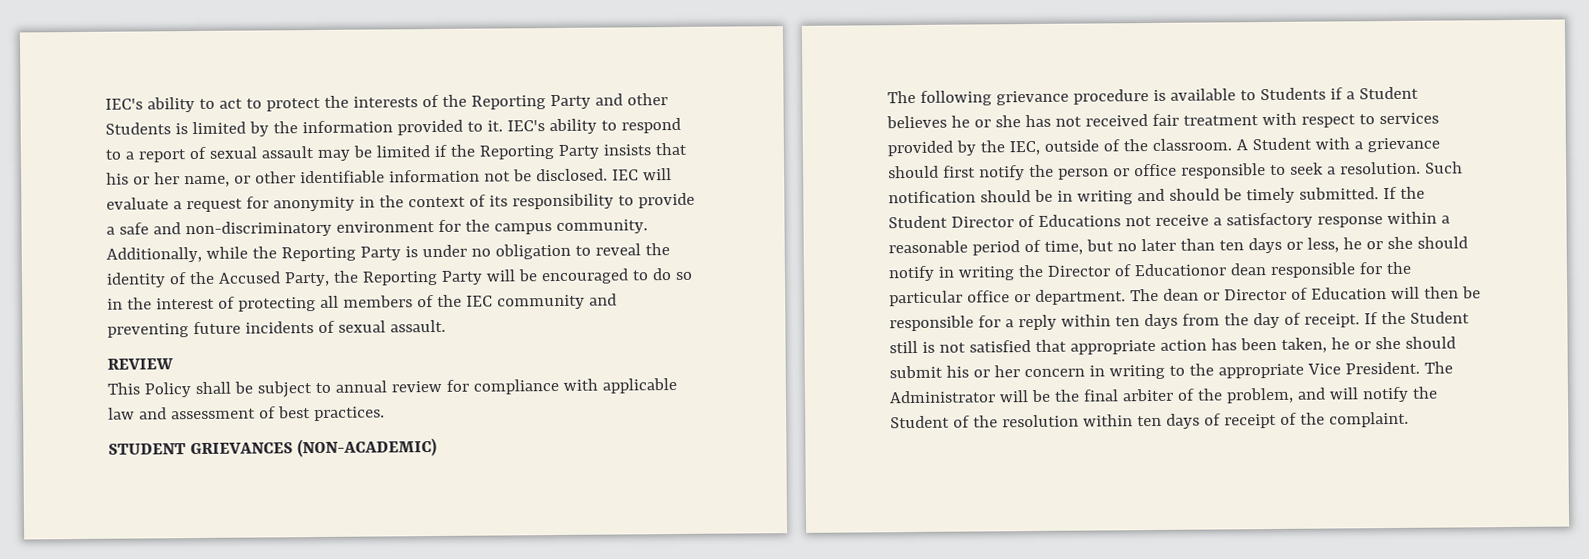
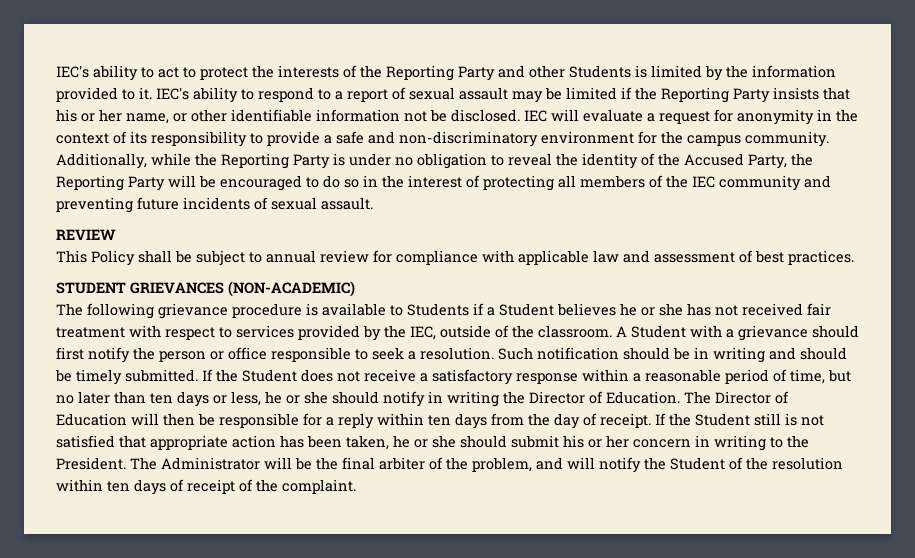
- If the Student Director of Educations not receive a satisfactory response within a reasonable period of time, but no later than ten days or less, he or she should notify in writing the Director of Educationor dean responsible for the particular office or department. The dean or Director of Education will then be responsible for a reply within ten days from the day of receipt.
+ If the Student does not receive a satisfactory response within a reasonable period of time, but no later than ten days or less, he or she should notify in writing the Director of Education. The Director of Education will then be responsible for a reply within ten days from the day of receipt.
- If the Student still is not satisfied that appropriate action has been taken, he or she should submit his or her concern in writing to the appropriate Vice President.
+ If the Student still is not satisfied that appropriate action has been taken, he or she should submit his or her concern in writing to the President.

